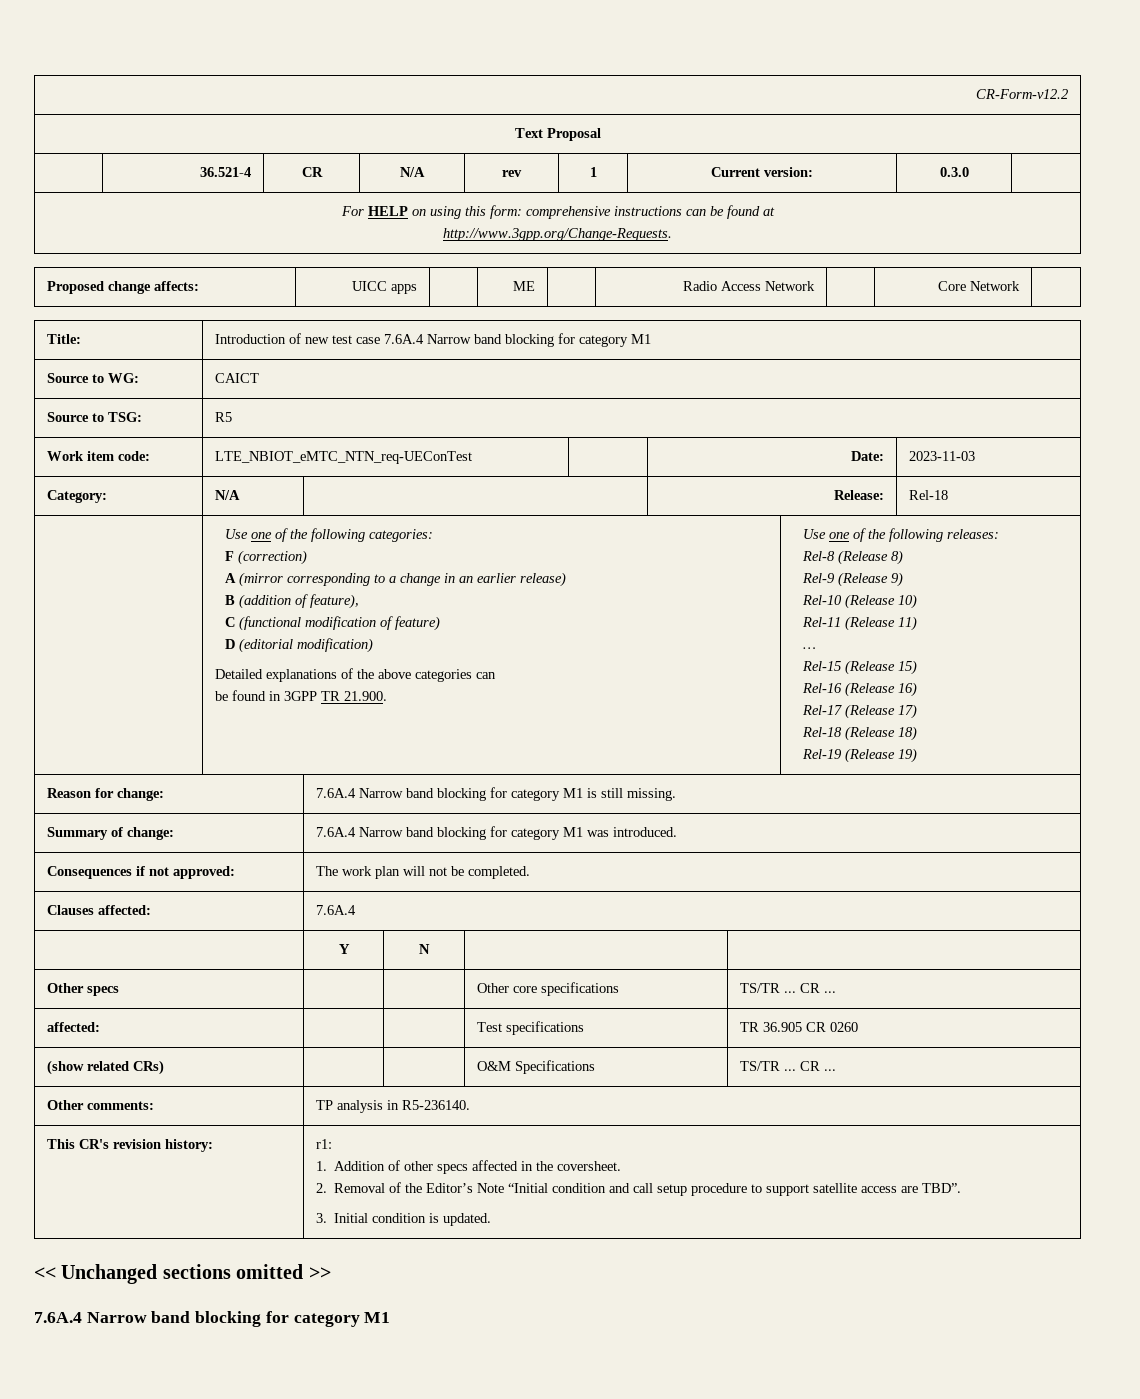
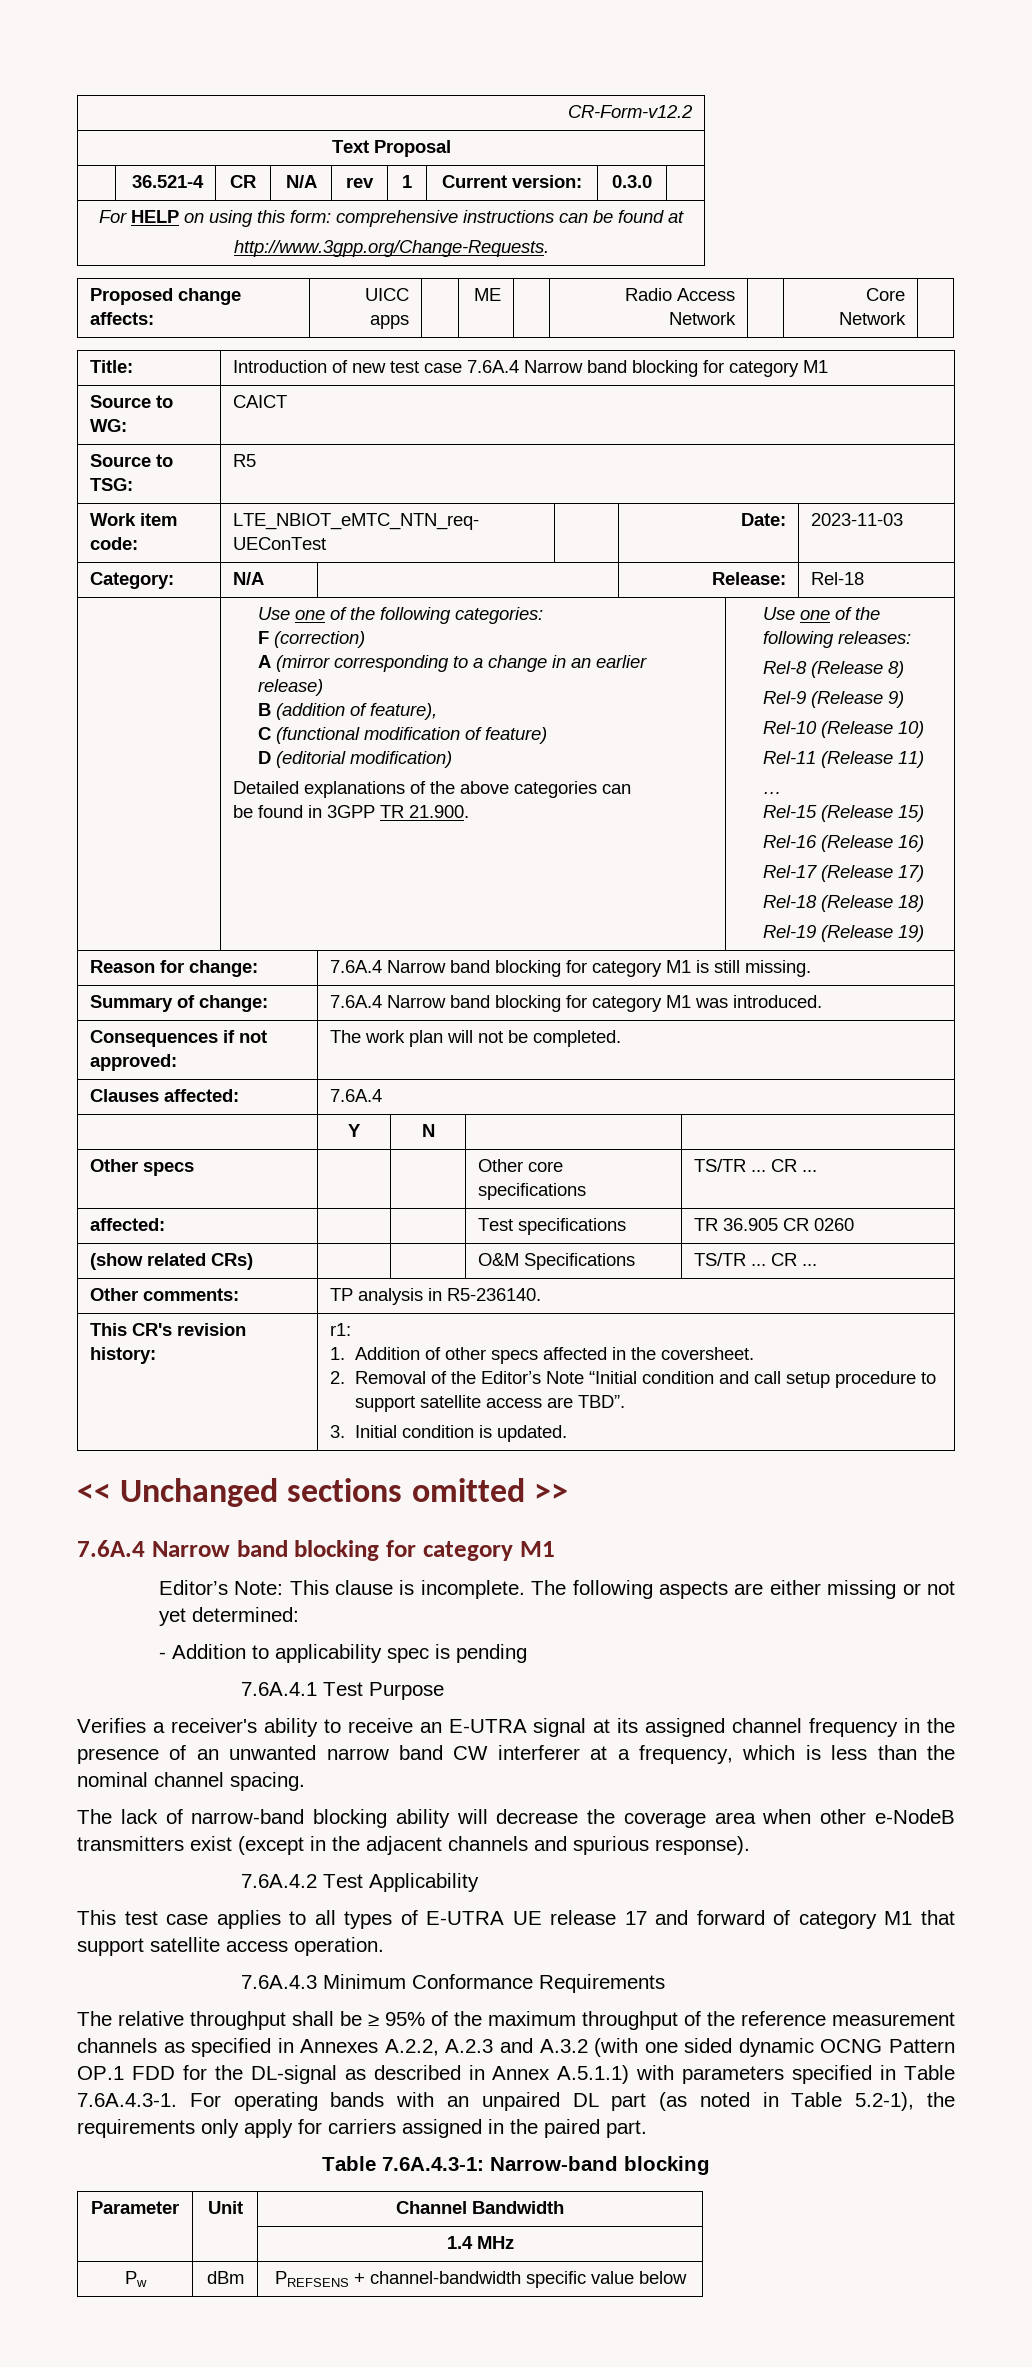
+ Editor’s Note: This clause is incomplete. The following aspects are either missing or not yet determined:
+ - Addition to applicability spec is pending
+ 7.6A.4.1 Test Purpose
+ Verifies a receiver's ability to receive an E-UTRA signal at its assigned channel frequency in the presence of an unwanted narrow band CW interferer at a frequency, which is less than the nominal channel spacing.
+ The lack of narrow-band blocking ability will decrease the coverage area when other e-NodeB transmitters exist (except in the adjacent channels and spurious response).
+ 7.6A.4.2 Test Applicability
+ This test case applies to all types of E-UTRA UE release 17 and forward of category M1 that support satellite access operation.
+ 7.6A.4.3 Minimum Conformance Requirements
+ The relative throughput shall be ≥ 95% of the maximum throughput of the reference measurement channels as specified in Annexes A.2.2, A.2.3 and A.3.2 (with one sided dynamic OCNG Pattern OP.1 FDD for the DL-signal as described in Annex A.5.1.1) with parameters specified in Table 7.6A.4.3-1. For operating bands with an unpaired DL part (as noted in Table 5.2-1), the requirements only apply for carriers assigned in the paired part.
+ Table 7.6A.4.3-1: Narrow-band blocking
+ Parameter | Unit | Channel Bandwidth
+ | | 1.4 MHz
+ Pw | dBm | PREFSENS + channel-bandwidth specific value below

